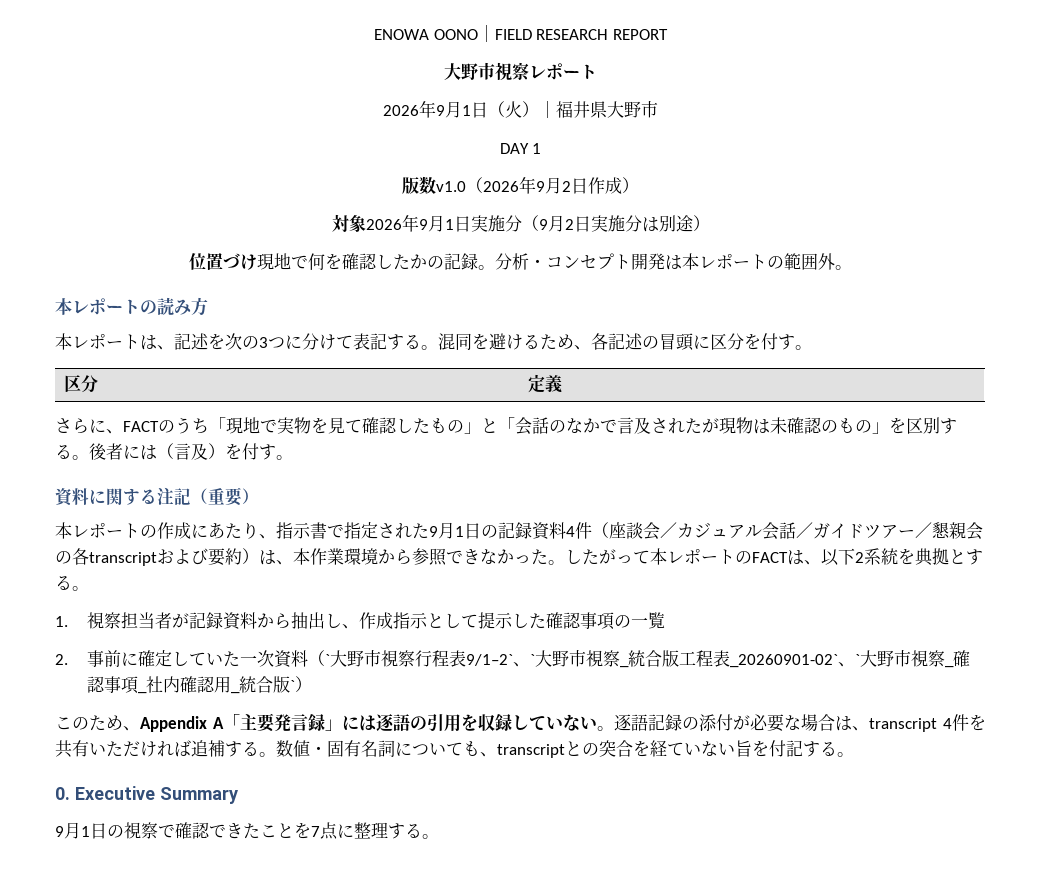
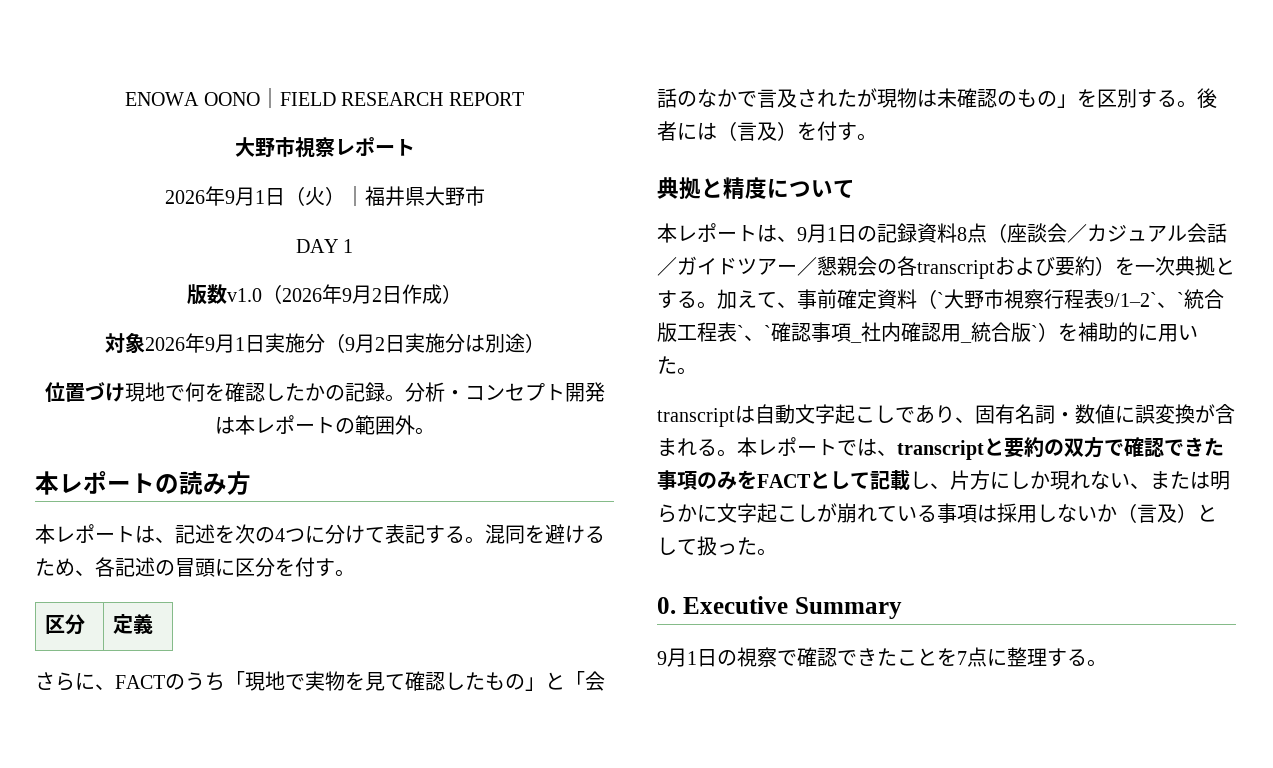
- 本レポートは、記述を次の3つに分けて表記する。
+ 本レポートは、記述を次の4つに分けて表記する。
- 資料に関する注記（重要）
- 本レポートの作成にあたり、指示書で指定された9月1日の記録資料4件（座談会／カジュアル会話／ガイドツアー／懇親会の各transcriptおよび要約）は、本作業環境から参照できなかった。したがって本レポートのFACTは、以下2系統を典拠とする。
- 1.視察担当者が記録資料から抽出し、作成指示として提示した確認事項の一覧
- 2.事前に確定していた一次資料（`大野市視察行程表9/1–2`、`大野市視察_統合版工程表_20260901-02`、`大野市視察_確認事項_社内確認用_統合版`）
- このため、Appendix A「主要発言録」には逐語の引用を収録していない。逐語記録の添付が必要な場合は、transcript 4件を共有いただければ追補する。数値・固有名詞についても、transcriptとの突合を経ていない旨を付記する。
+ 典拠と精度について
+ 本レポートは、9月1日の記録資料8点（座談会／カジュアル会話／ガイドツアー／懇親会の各transcriptおよび要約）を一次典拠とする。加えて、事前確定資料（`大野市視察行程表9/1–2`、`統合版工程表`、`確認事項_社内確認用_統合版`）を補助的に用いた。
+ transcriptは自動文字起こしであり、固有名詞・数値に誤変換が含まれる。本レポートでは、transcriptと要約の双方で確認できた事項のみをFACTとして記載し、片方にしか現れない、または明らかに文字起こしが崩れている事項は採用しないか（言及）として扱った。

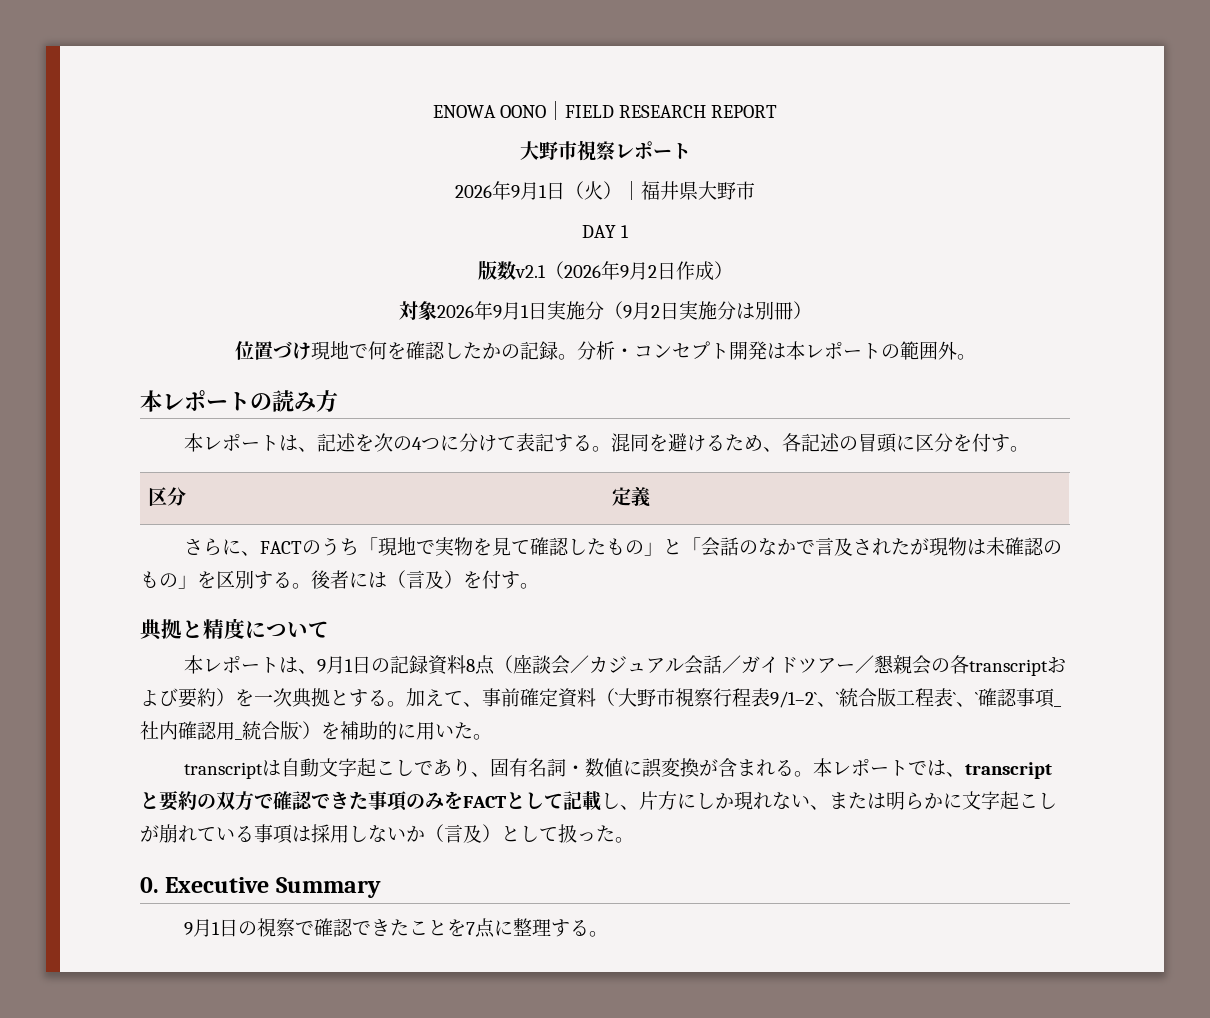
- 版数v1.0（2026年9月2日作成）
+ 版数v2.1（2026年9月2日作成）
- 対象2026年9月1日実施分（9月2日実施分は別途）
+ 対象2026年9月1日実施分（9月2日実施分は別冊）

